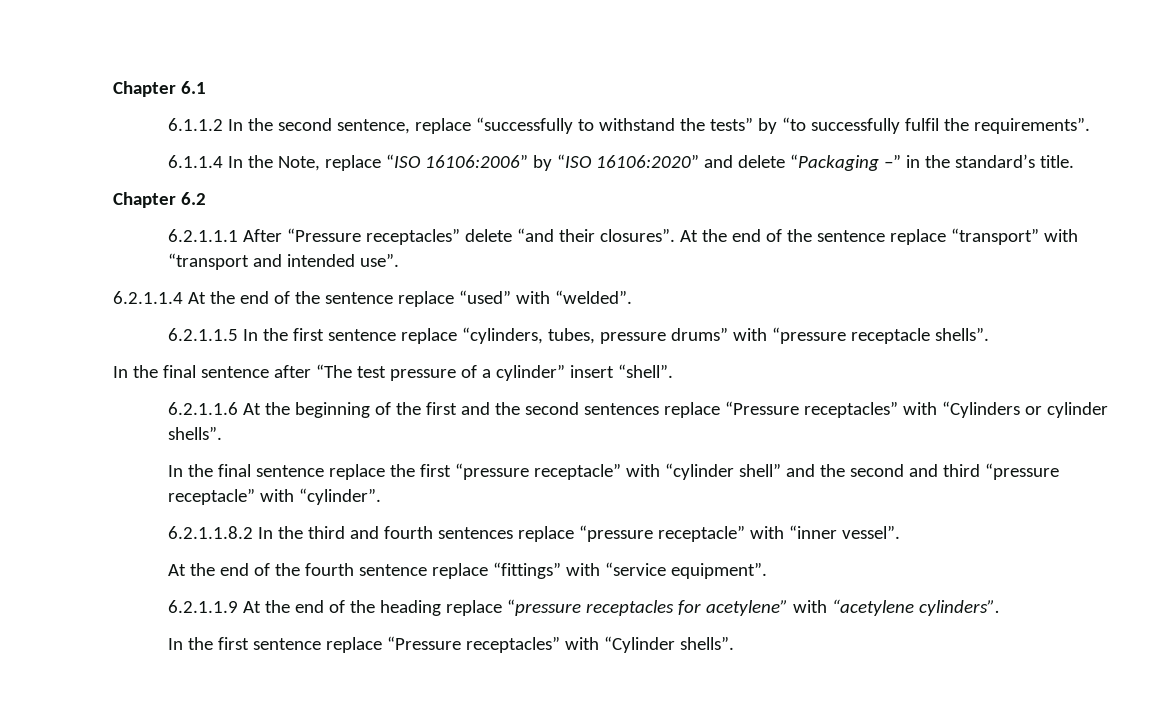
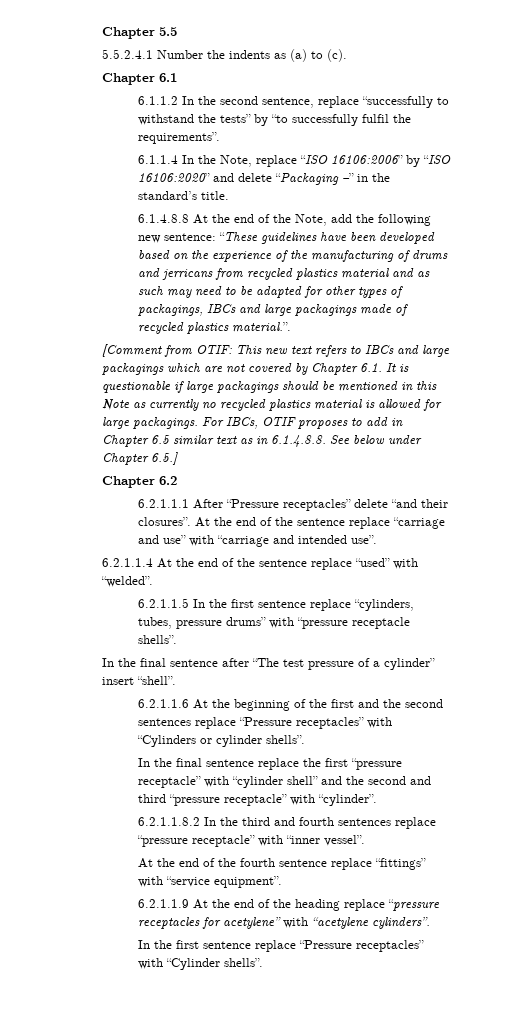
+ Chapter 5.5
+ 5.5.2.4.1 Number the indents as (a) to (c).
+ 6.1.4.8.8 At the end of the Note, add the following new sentence: “These guidelines have been developed based on the experience of the manufacturing of drums and jerricans from recycled plastics material and as such may need to be adapted for other types of packagings, IBCs and large packagings made of recycled plastics material.”.
+ [Comment from OTIF: This new text refers to IBCs and large packagings which are not covered by Chapter 6.1. It is questionable if large packagings should be mentioned in this Note as currently no recycled plastics material is allowed for large packagings. For IBCs, OTIF proposes to add in Chapter 6.5 similar text as in 6.1.4.8.8. See below under Chapter 6.5.]
- At the end of the sentence replace “transport” with “transport and intended use”.
+ At the end of the sentence replace “carriage and use” with “carriage and intended use”.

